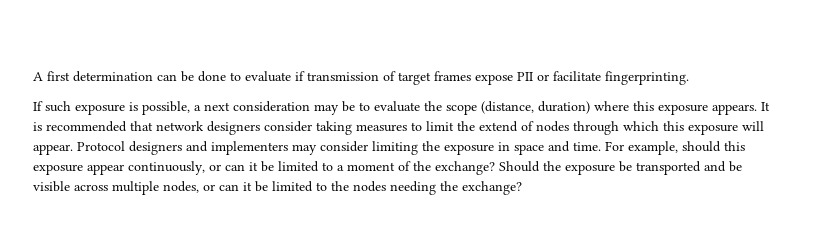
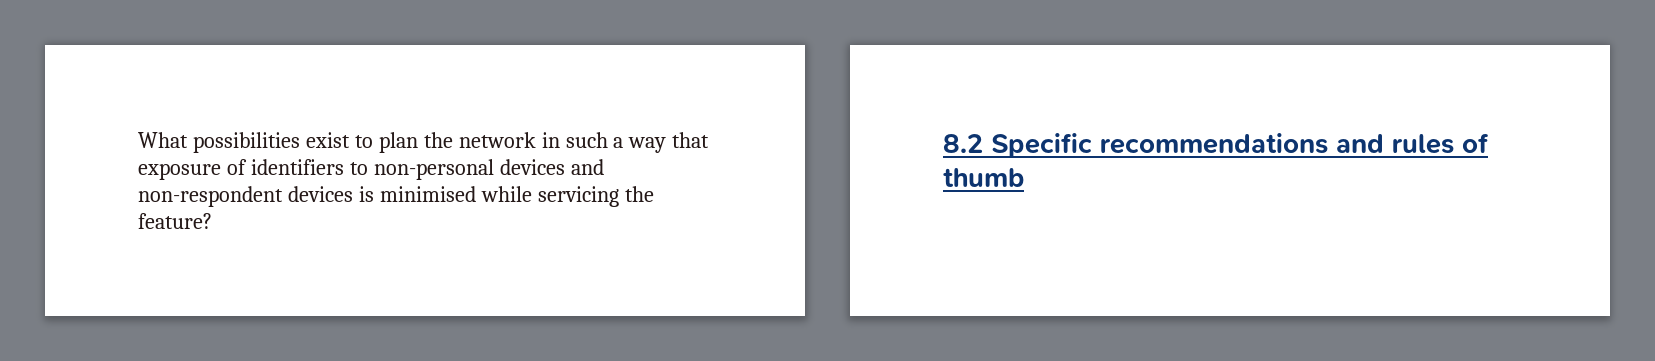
- A first determination can be done to evaluate if transmission of target frames expose PII or facilitate fingerprinting.
- If such exposure is possible, a next consideration may be to evaluate the scope (distance, duration) where this exposure appears. It is recommended that network designers consider taking measures to limit the extend of nodes through which this exposure will appear. Protocol designers and implementers may consider limiting the exposure in space and time. For example, should this exposure appear continuously, or can it be limited to a moment of the exchange? Should the exposure be transported and be visible across multiple nodes, or can it be limited to the nodes needing the exchange?
+ What possibilities exist to plan the network in such a way that exposure of identifiers to non-personal devices and non-respondent devices is minimised while servicing the feature?
+ 8.2 Specific recommendations and rules of thumb

